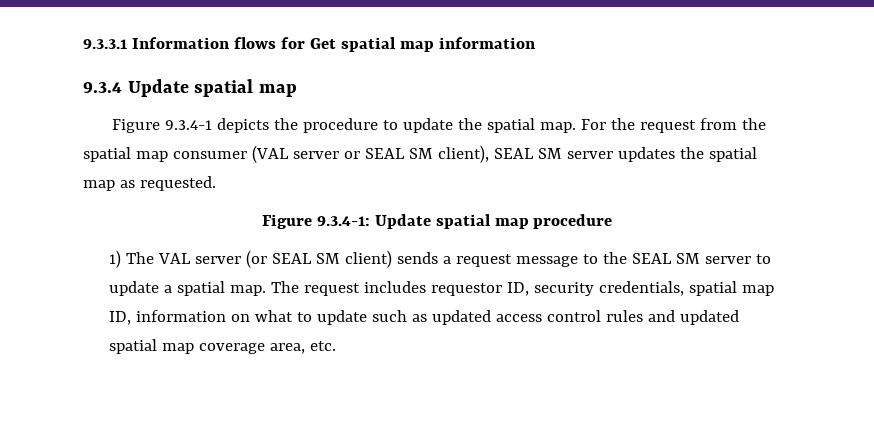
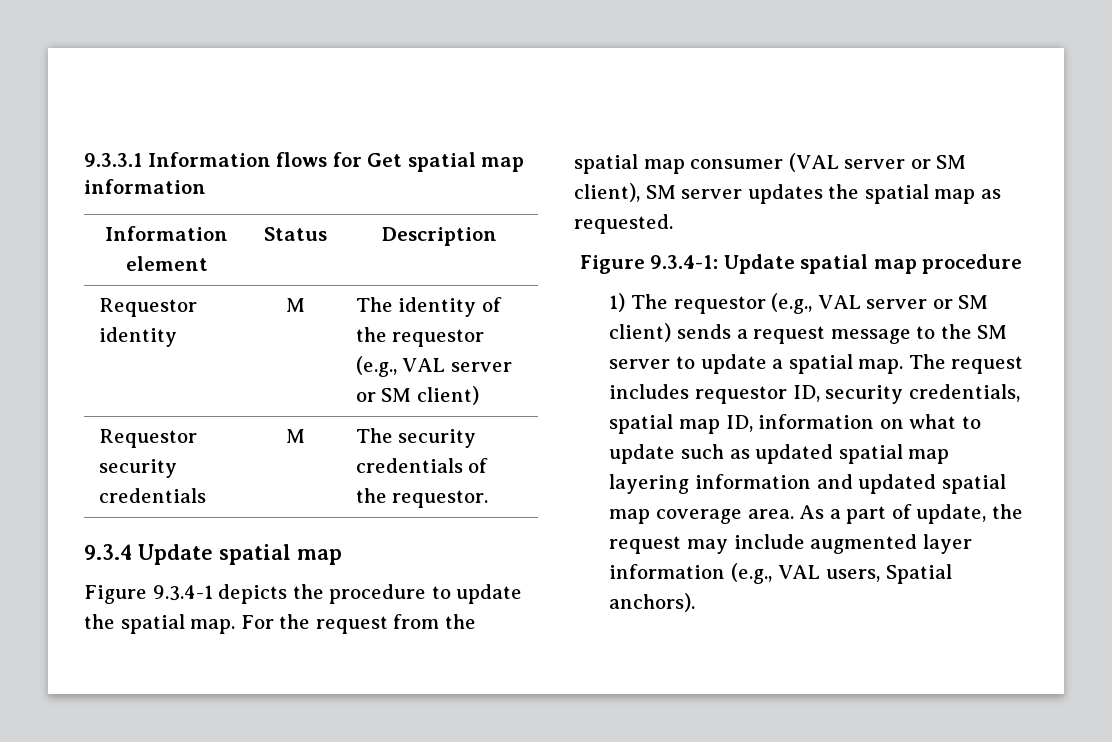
+ Information element | Status | Description
+ Requestor identity | M | The identity of the requestor (e.g., VAL server or SM client)
+ Requestor security credentials | M | The security credentials of the requestor.
- For the request from the spatial map consumer (VAL server or SEAL SM client), SEAL SM server updates the spatial map as requested.
+ For the request from the spatial map consumer (VAL server or SM client), SM server updates the spatial map as requested.
- 1) The VAL server (or SEAL SM client) sends a request message to the SEAL SM server to update a spatial map.
+ 1) The requestor (e.g., VAL server or SM client) sends a request message to the SM server to update a spatial map.
- The request includes requestor ID, security credentials, spatial map ID, information on what to update such as updated access control rules and updated spatial map coverage area, etc.
+ The request includes requestor ID, security credentials, spatial map ID, information on what to update such as updated spatial map layering information and updated spatial map coverage area. As a part of update, the request may include augmented layer information (e.g., VAL users, Spatial anchors).

